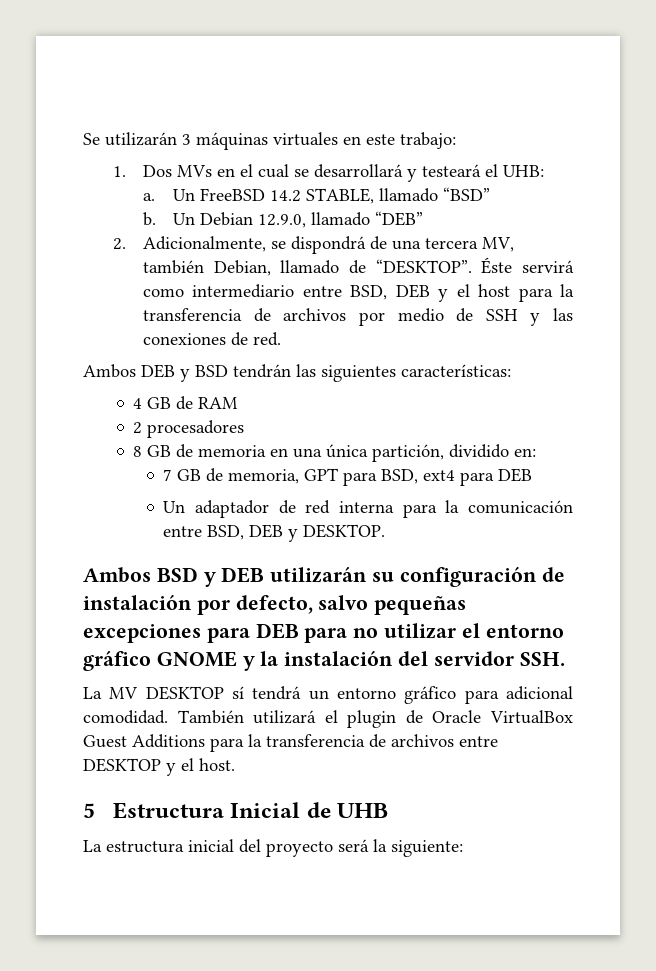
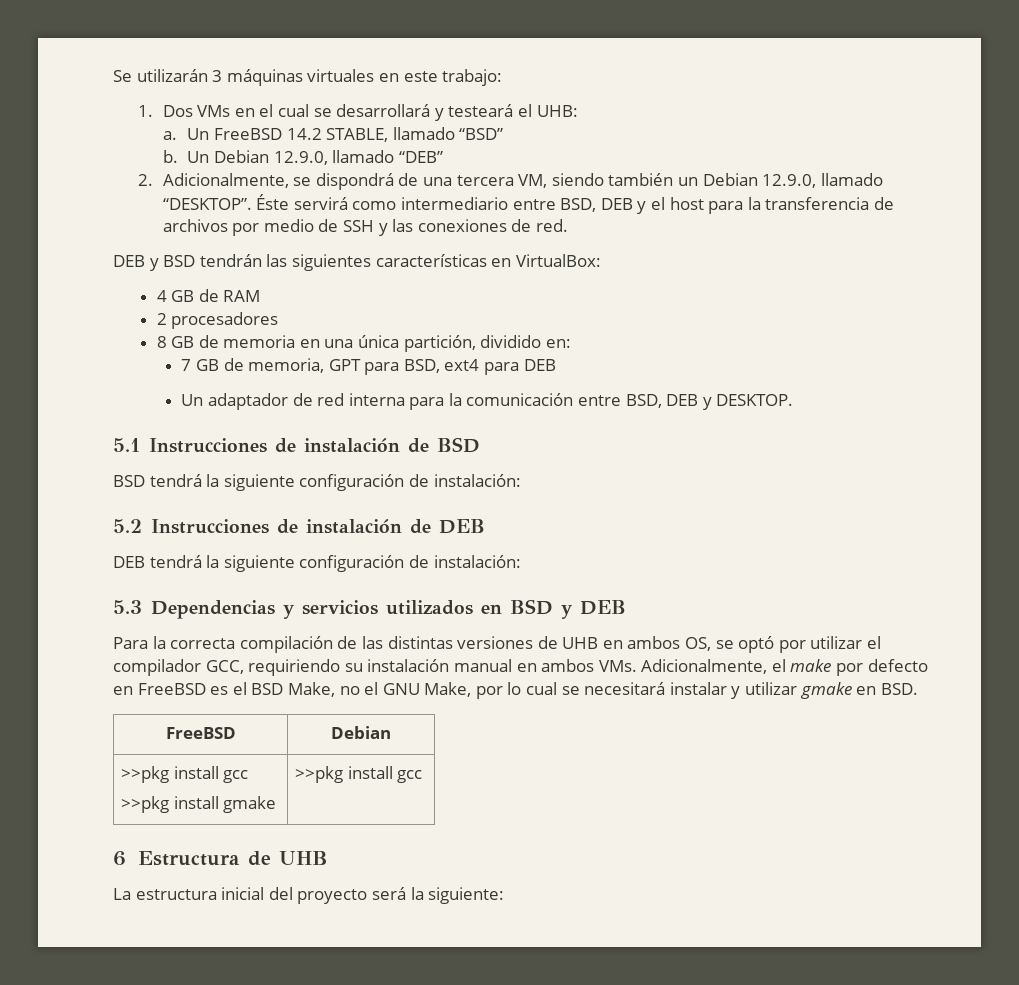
- 1. Dos MVs en el cual se desarrollará y testeará el UHB:
+ 1. Dos VMs en el cual se desarrollará y testeará el UHB:
- 2. Adicionalmente, se dispondrá de una tercera MV, también Debian, llamado de “DESKTOP”.
+ 2. Adicionalmente, se dispondrá de una tercera VM, siendo también un Debian 12.9.0, llamado “DESKTOP”.
- Ambos DEB y BSD tendrán las siguientes características:
+ DEB y BSD tendrán las siguientes características en VirtualBox:
- Ambos BSD y DEB utilizarán su configuración de instalación por defecto, salvo pequeñas excepciones para DEB para no utilizar el entorno gráfico GNOME y la instalación del servidor SSH.
- La MV DESKTOP sí tendrá un entorno gráfico para adicional comodidad. También utilizará el plugin de Oracle VirtualBox Guest Additions para la transferencia de archivos entre DESKTOP y el host.
- 5 Estructura Inicial de UHB
+ 5.1 Instrucciones de instalación de BSD
+ BSD tendrá la siguiente configuración de instalación:
+ 5.2 Instrucciones de instalación de DEB
+ DEB tendrá la siguiente configuración de instalación:
+ 5.3 Dependencias y servicios utilizados en BSD y DEB
+ Para la correcta compilación de las distintas versiones de UHB en ambos OS, se optó por utilizar el compilador GCC, requiriendo su instalación manual en ambos VMs. Adicionalmente, el make por defecto en FreeBSD es el BSD Make, no el GNU Make, por lo cual se necesitará instalar y utilizar gmake en BSD.
+ FreeBSD | Debian
+ >>pkg install gcc
+ >>pkg install gmake | >>pkg install gcc
+ 6 Estructura de UHB

